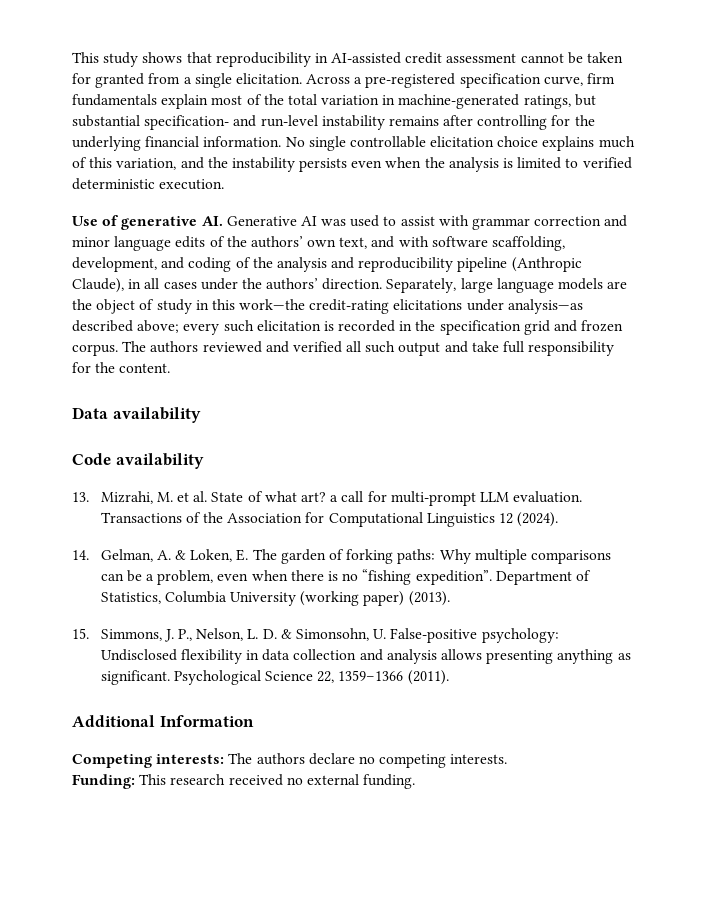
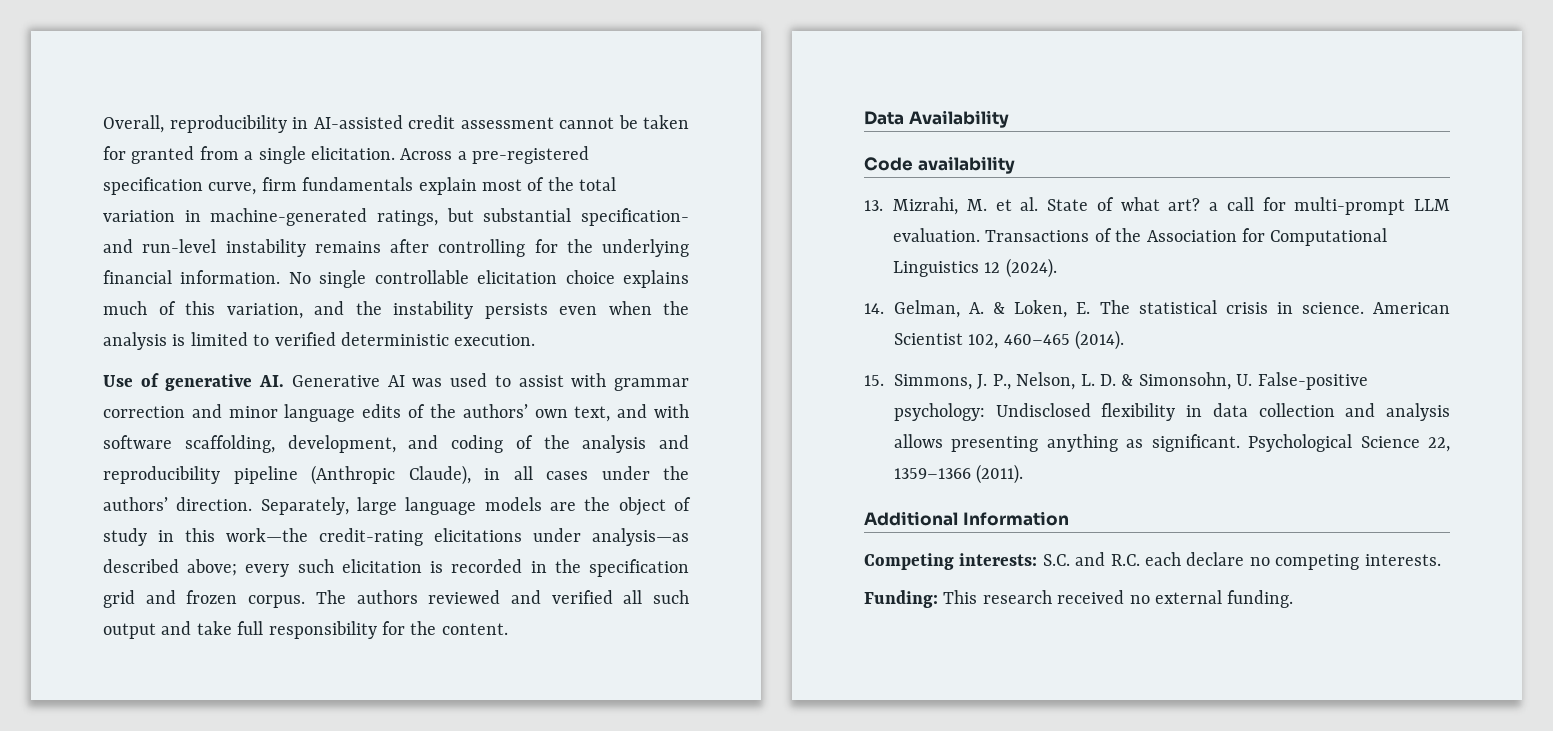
- This study shows that reproducibility in AI-assisted credit assessment cannot be taken for granted from a single elicitation.
+ Overall, reproducibility in AI-assisted credit assessment cannot be taken for granted from a single elicitation.
- Data availability
+ Data Availability
- 14. Gelman, A. & Loken, E. The garden of forking paths: Why multiple comparisons can be a problem, even when there is no “fishing expedition”. Department of Statistics, Columbia University (working paper) (2013).
+ 14. Gelman, A. & Loken, E. The statistical crisis in science. American Scientist 102, 460–465 (2014).
- Competing interests: The authors declare no competing interests.
+ Competing interests: S.C. and R.C. each declare no competing interests.

